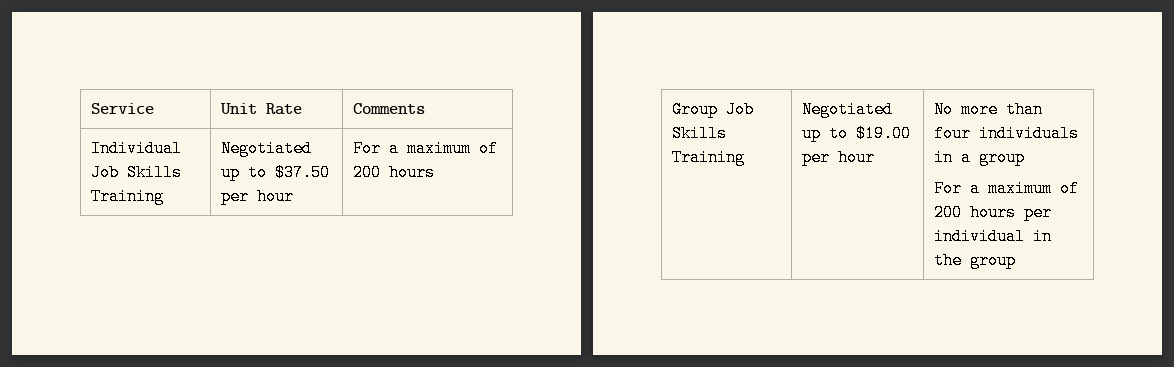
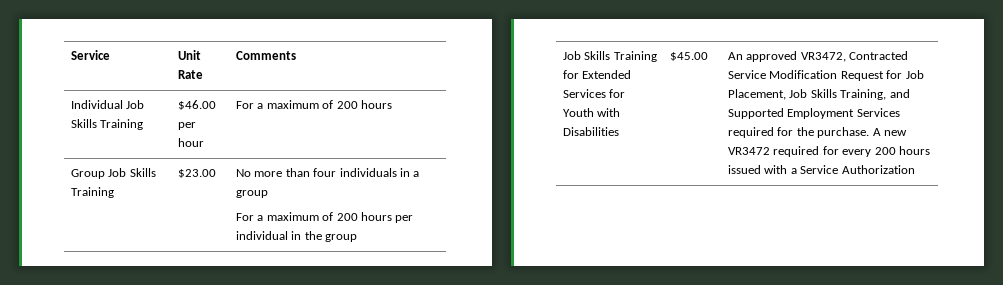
- Individual Job Skills Training | Negotiated up to $37.50 per hour | For a maximum of 200 hours
+ Individual Job Skills Training | $46.00 per hour | For a maximum of 200 hours
- Group Job Skills Training | Negotiated up to $19.00 per hour | No more than four individuals in a group
+ Group Job Skills Training | $23.00 | No more than four individuals in a group
+ Job Skills Training for Extended Services for Youth with Disabilities | $45.00 | An approved VR3472, Contracted Service Modification Request for Job Placement, Job Skills Training, and Supported Employment Services required for the purchase. A new VR3472 required for every 200 hours issued with a Service Authorization

